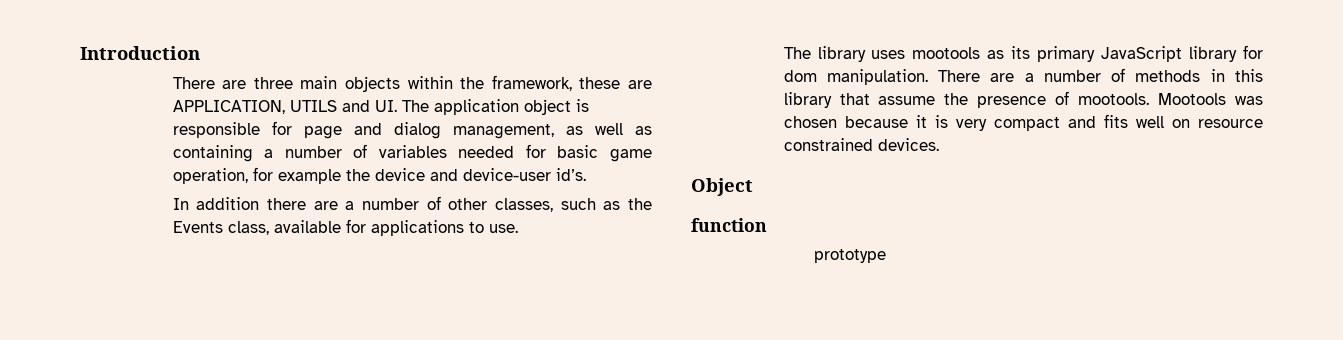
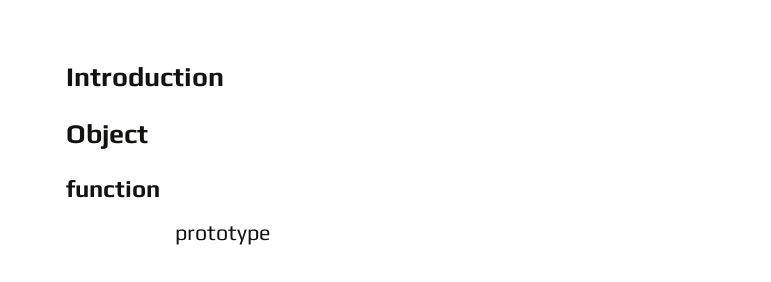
- There are three main objects within the framework, these are APPLICATION, UTILS and UI. The application object is responsible for page and dialog management, as well as containing a number of variables needed for basic game operation, for example the device and device-user id’s.
- In addition there are a number of other classes, such as the Events class, available for applications to use.
- The library uses mootools as its primary JavaScript library for dom manipulation. There are a number of methods in this library that assume the presence of mootools. Mootools was chosen because it is very compact and fits well on resource constrained devices.

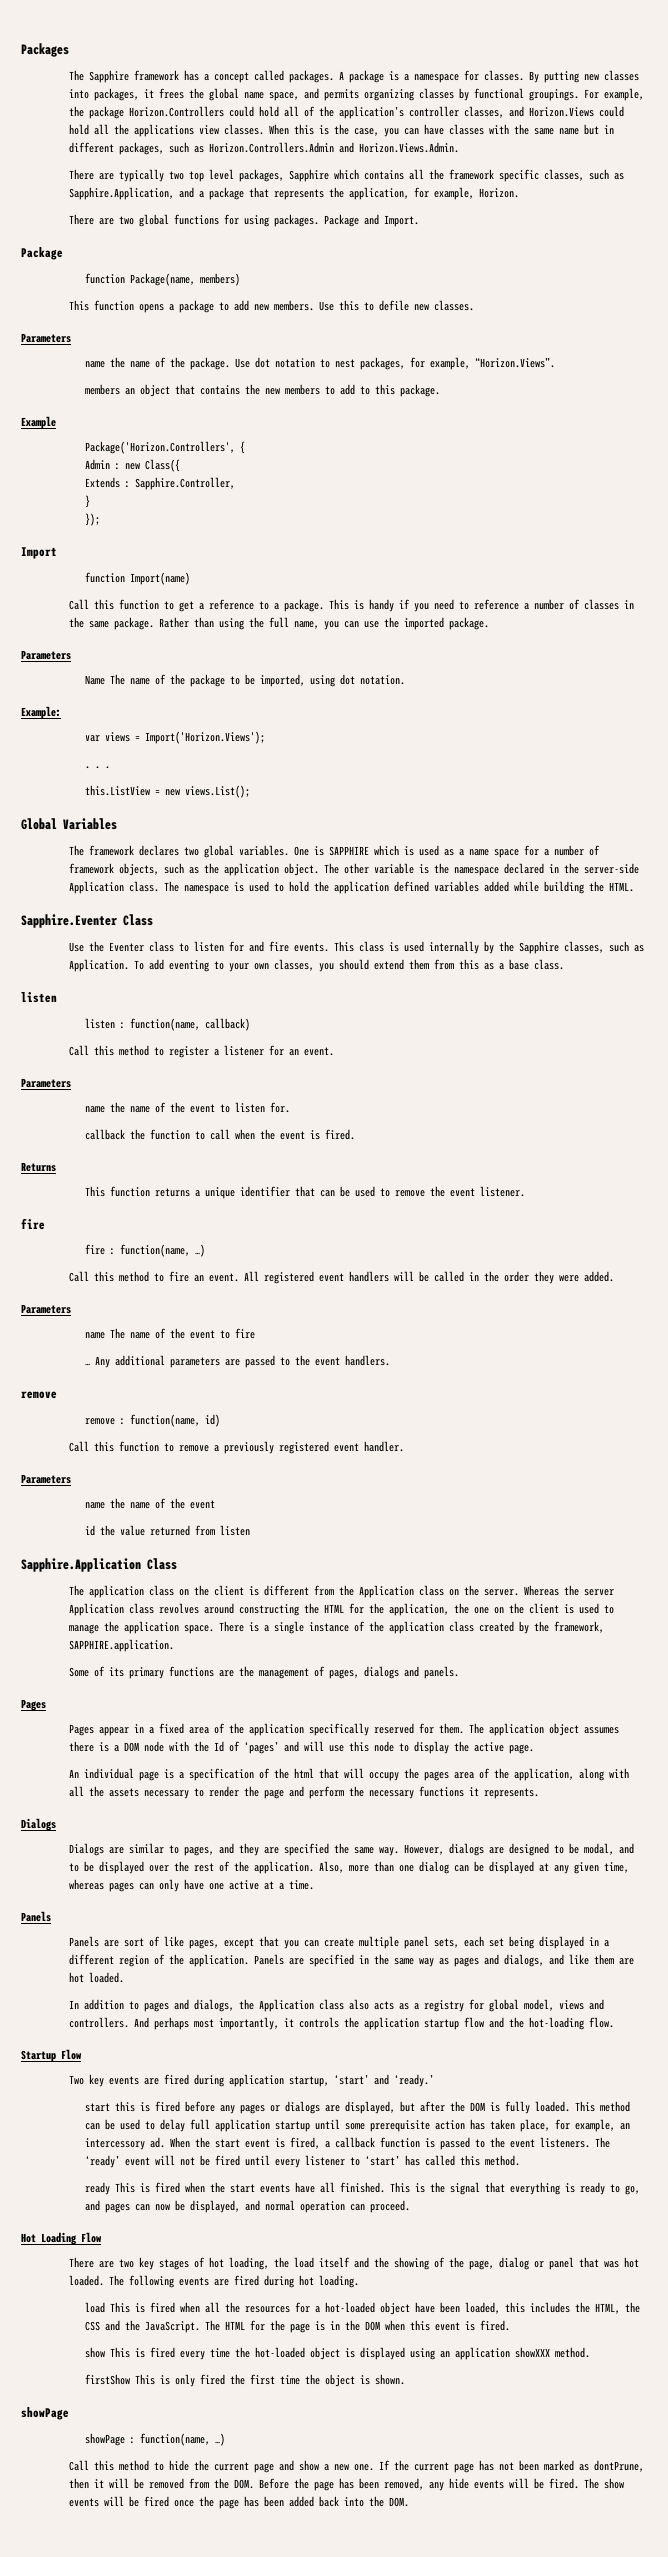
- Introduction
- Object
- function
- prototype
+ Packages
+ The Sapphire framework has a concept called packages. A package is a namespace for classes. By putting new classes into packages, it frees the global name space, and permits organizing classes by functional groupings. For example, the package Horizon.Controllers could hold all of the application’s controller classes, and Horizon.Views could hold all the applications view classes. When this is the case, you can have classes with the same name but in different packages, such as Horizon.Controllers.Admin and Horizon.Views.Admin.
+ There are typically two top level packages, Sapphire which contains all the framework specific classes, such as Sapphire.Application, and a package that represents the application, for example, Horizon.
+ There are two global functions for using packages. Package and Import.
+ Package
+ function Package(name, members)
+ This function opens a package to add new members. Use this to defile new classes.
+ Parameters
+ name the name of the package. Use dot notation to nest packages, for example, “Horizon.Views”.
+ members an object that contains the new members to add to this package.
+ Example
+ Package('Horizon.Controllers', {
+ Admin : new Class({
+ Extends : Sapphire.Controller,
+ }
+ });
+ Import
+ function Import(name)
+ Call this function to get a reference to a package. This is handy if you need to reference a number of classes in the same package. Rather than using the full name, you can use the imported package.
+ Parameters
+ Name The name of the package to be imported, using dot notation.
+ Example:
+ var views = Import('Horizon.Views');
+ . . .
+ this.ListView = new views.List();
+ Global Variables
+ The framework declares two global variables. One is SAPPHIRE which is used as a name space for a number of framework objects, such as the application object. The other variable is the namespace declared in the server-side Application class. The namespace is used to hold the application defined variables added while building the HTML.
+ Sapphire.Eventer Class
+ Use the Eventer class to listen for and fire events. This class is used internally by the Sapphire classes, such as Application. To add eventing to your own classes, you should extend them from this as a base class.
+ listen
+ listen : function(name, callback)
+ Call this method to register a listener for an event.
+ Parameters
+ name the name of the event to listen for.
+ callback the function to call when the event is fired.
+ Returns
+ This function returns a unique identifier that can be used to remove the event listener.
+ fire
+ fire : function(name, …)
+ Call this method to fire an event. All registered event handlers will be called in the order they were added.
+ Parameters
+ name The name of the event to fire
+ … Any additional parameters are passed to the event handlers.
+ remove
+ remove : function(name, id)
+ Call this function to remove a previously registered event handler.
+ Parameters
+ name the name of the event
+ id the value returned from listen
+ Sapphire.Application Class
+ The application class on the client is different from the Application class on the server. Whereas the server Application class revolves around constructing the HTML for the application, the one on the client is used to manage the application space. There is a single instance of the application class created by the framework, SAPPHIRE.application.
+ Some of its primary functions are the management of pages, dialogs and panels.
+ Pages
+ Pages appear in a fixed area of the application specifically reserved for them. The application object assumes there is a DOM node with the Id of ‘pages’ and will use this node to display the active page.
+ An individual page is a specification of the html that will occupy the pages area of the application, along with all the assets necessary to render the page and perform the necessary functions it represents.
+ Dialogs
+ Dialogs are similar to pages, and they are specified the same way. However, dialogs are designed to be modal, and to be displayed over the rest of the application. Also, more than one dialog can be displayed at any given time, whereas pages can only have one active at a time.
+ Panels
+ Panels are sort of like pages, except that you can create multiple panel sets, each set being displayed in a different region of the application. Panels are specified in the same way as pages and dialogs, and like them are hot loaded.
+ In addition to pages and dialogs, the Application class also acts as a registry for global model, views and controllers. And perhaps most importantly, it controls the application startup flow and the hot-loading flow.
+ Startup Flow
+ Two key events are fired during application startup, ‘start’ and ‘ready.’
+ start this is fired before any pages or dialogs are displayed, but after the DOM is fully loaded. This method can be used to delay full application startup until some prerequisite action has taken place, for example, an intercessory ad. When the start event is fired, a callback function is passed to the event listeners. The ‘ready’ event will not be fired until every listener to ‘start’ has called this method.
+ ready This is fired when the start events have all finished. This is the signal that everything is ready to go, and pages can now be displayed, and normal operation can proceed.
+ Hot Loading Flow
+ There are two key stages of hot loading, the load itself and the showing of the page, dialog or panel that was hot loaded. The following events are fired during hot loading.
+ load This is fired when all the resources for a hot-loaded object have been loaded, this includes the HTML, the CSS and the JavaScript. The HTML for the page is in the DOM when this event is fired.
+ show This is fired every time the hot-loaded object is displayed using an application showXXX method.
+ firstShow This is only fired the first time the object is shown.
+ showPage
+ showPage : function(name, …)
+ Call this method to hide the current page and show a new one. If the current page has not been marked as dontPrune, then it will be removed from the DOM. Before the page has been removed, any hide events will be fired. The show events will be fired once the page has been added back into the DOM.

